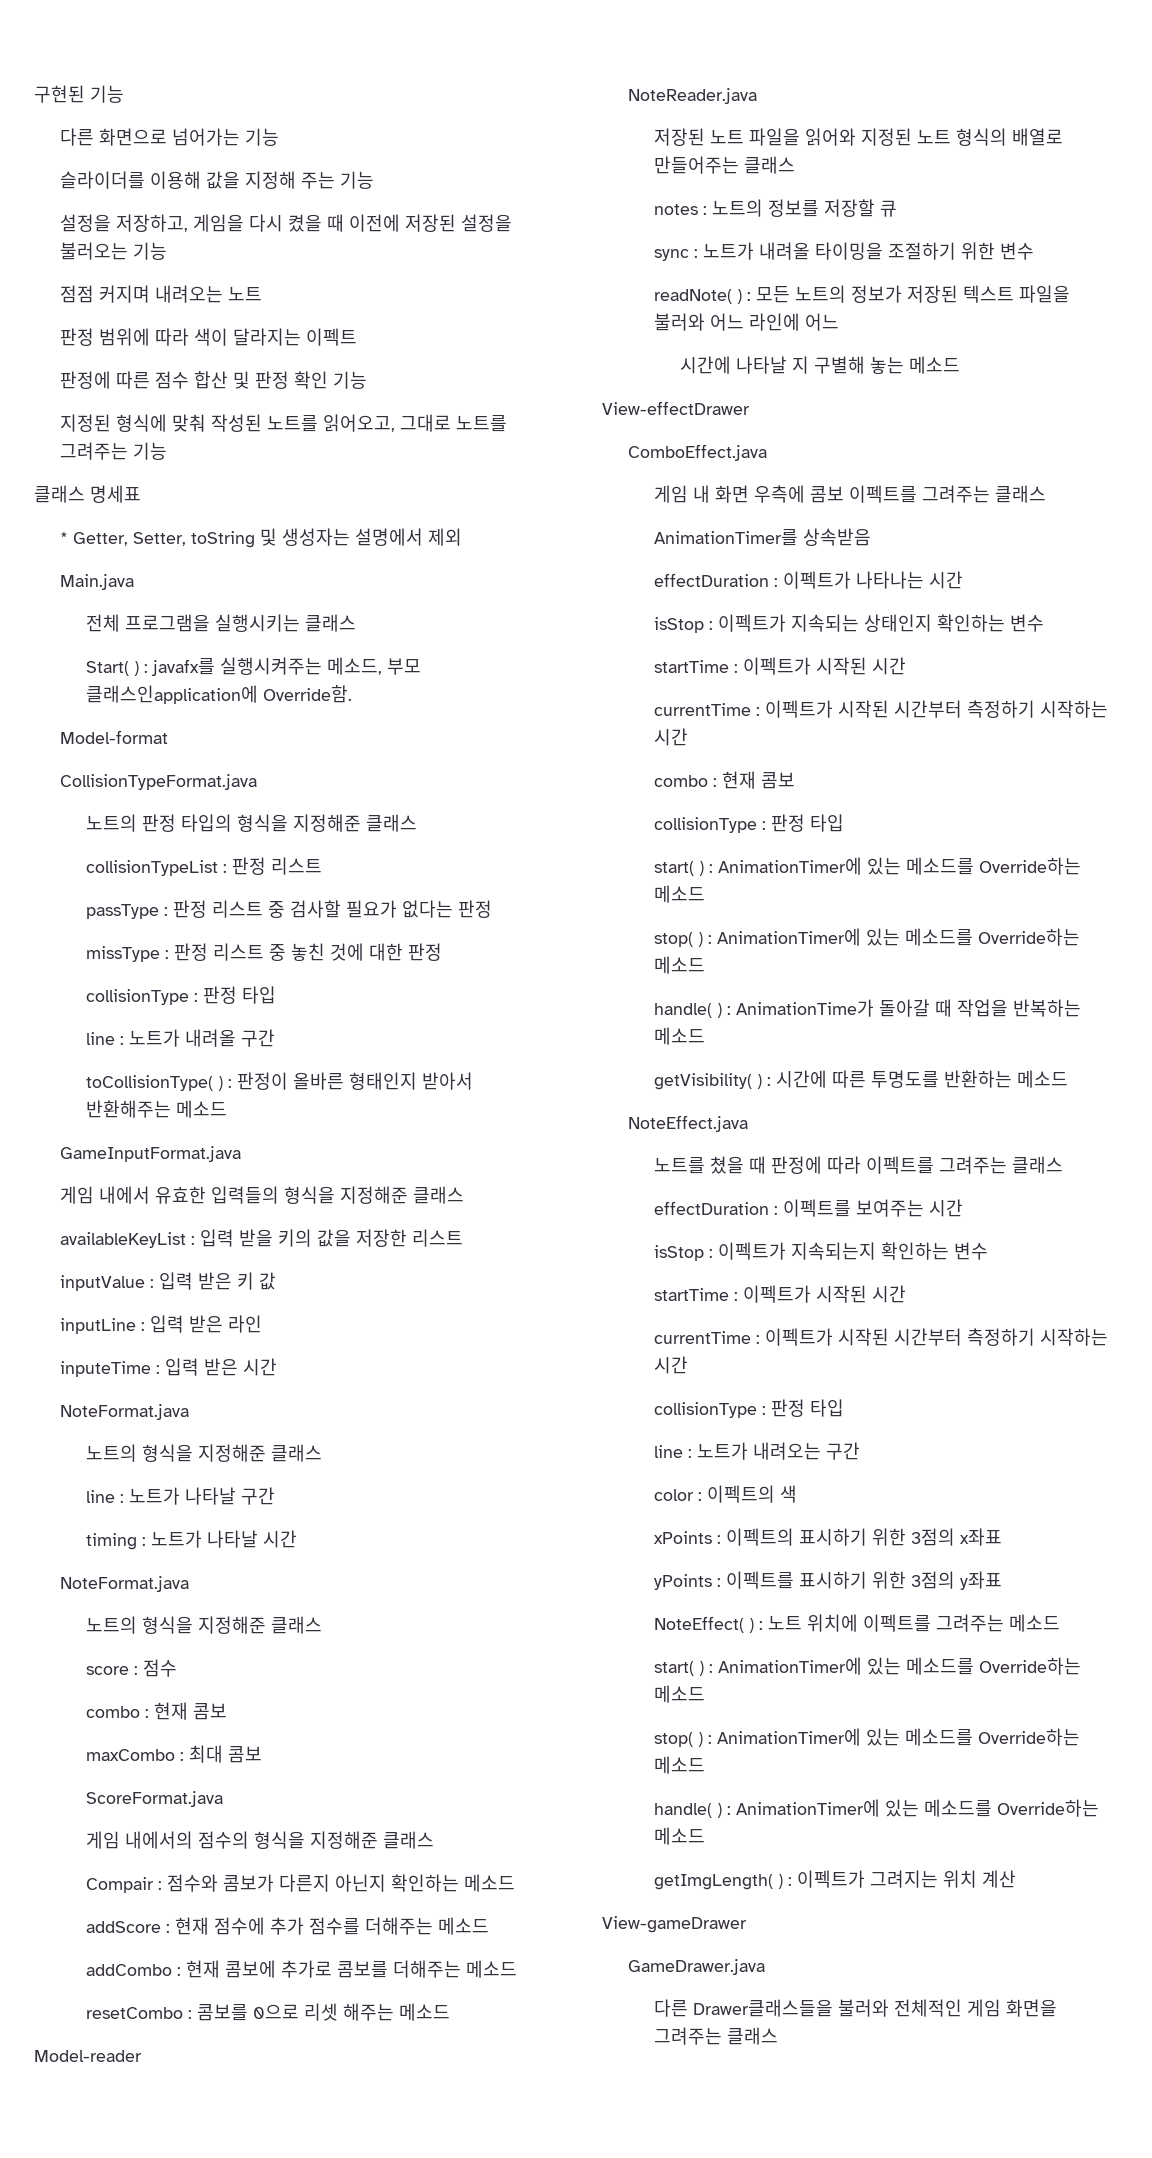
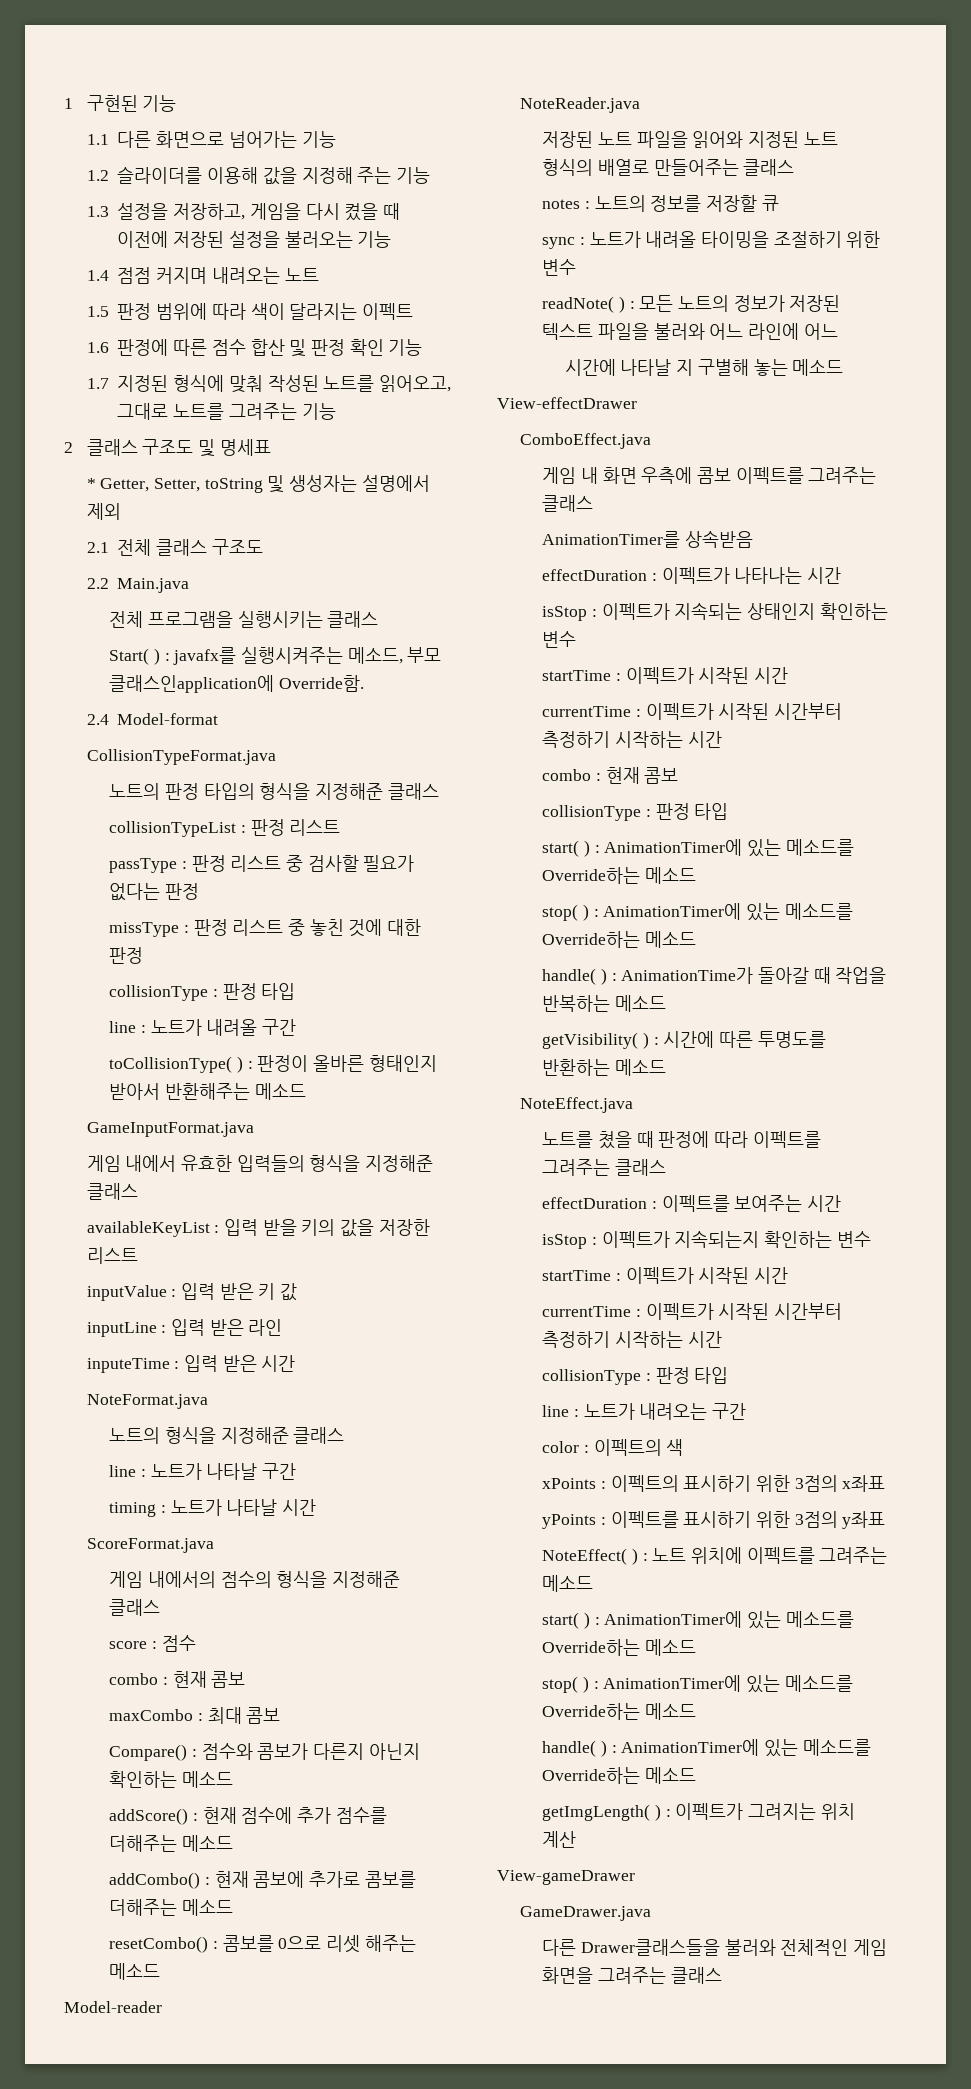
- 구현된 기능
+ 1 구현된 기능
- 다른 화면으로 넘어가는 기능
+ 1.1 다른 화면으로 넘어가는 기능
- 슬라이더를 이용해 값을 지정해 주는 기능
+ 1.2 슬라이더를 이용해 값을 지정해 주는 기능
- 설정을 저장하고, 게임을 다시 켰을 때 이전에 저장된 설정을 불러오는 기능
+ 1.3 설정을 저장하고, 게임을 다시 켰을 때 이전에 저장된 설정을 불러오는 기능
- 점점 커지며 내려오는 노트
+ 1.4 점점 커지며 내려오는 노트
- 판정 범위에 따라 색이 달라지는 이펙트
+ 1.5 판정 범위에 따라 색이 달라지는 이펙트
- 판정에 따른 점수 합산 및 판정 확인 기능
+ 1.6 판정에 따른 점수 합산 및 판정 확인 기능
- 지정된 형식에 맞춰 작성된 노트를 읽어오고, 그대로 노트를 그려주는 기능
+ 1.7 지정된 형식에 맞춰 작성된 노트를 읽어오고, 그대로 노트를 그려주는 기능
- 클래스 명세표
+ 2 클래스 구조도 및 명세표
- Main.java
+ 2.1 전체 클래스 구조도
+ 2.2 Main.java
- Model-format
+ 2.4 Model-format
  timing : 노트가 나타날 시간
- NoteFormat.java
- 노트의 형식을 지정해준 클래스
+ ScoreFormat.java
+ 게임 내에서의 점수의 형식을 지정해준 클래스
- ScoreFormat.java
- 게임 내에서의 점수의 형식을 지정해준 클래스
- Compair : 점수와 콤보가 다른지 아닌지 확인하는 메소드
+ Compare() : 점수와 콤보가 다른지 아닌지 확인하는 메소드
- addScore : 현재 점수에 추가 점수를 더해주는 메소드
+ addScore() : 현재 점수에 추가 점수를 더해주는 메소드
- addCombo : 현재 콤보에 추가로 콤보를 더해주는 메소드
+ addCombo() : 현재 콤보에 추가로 콤보를 더해주는 메소드
- resetCombo : 콤보를 0으로 리셋 해주는 메소드
+ resetCombo() : 콤보를 0으로 리셋 해주는 메소드

